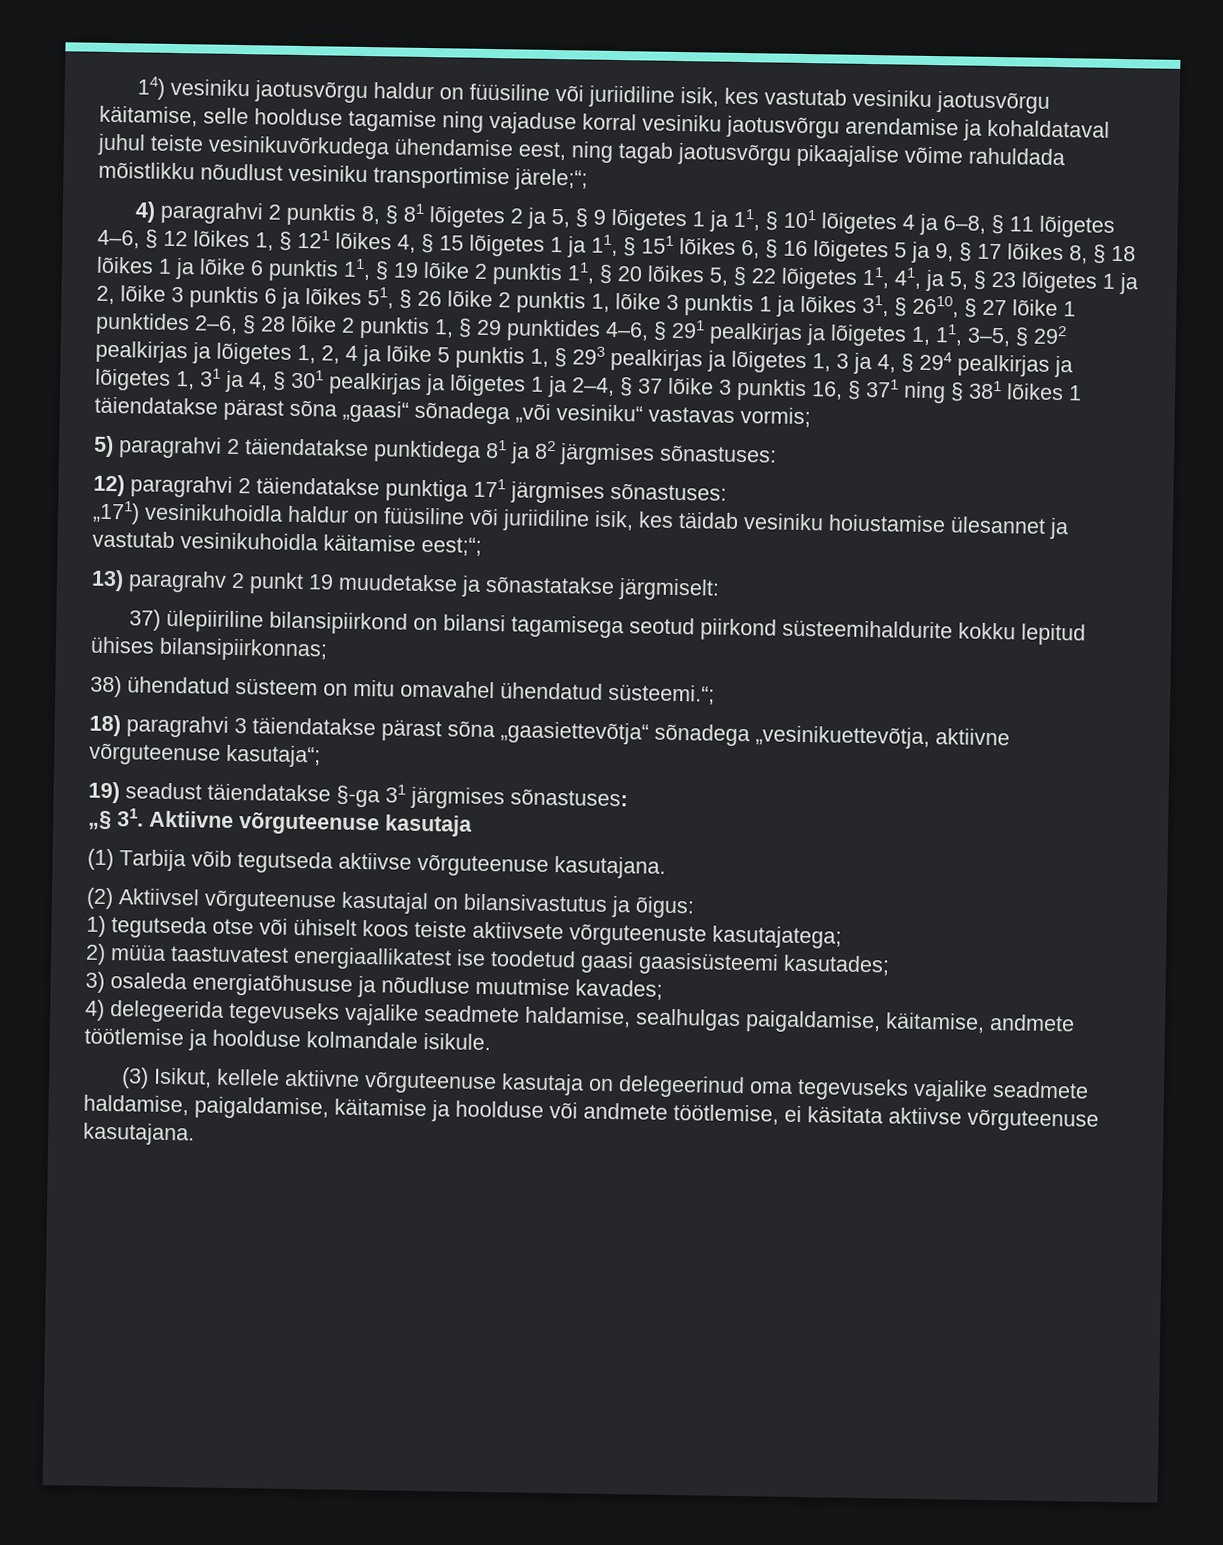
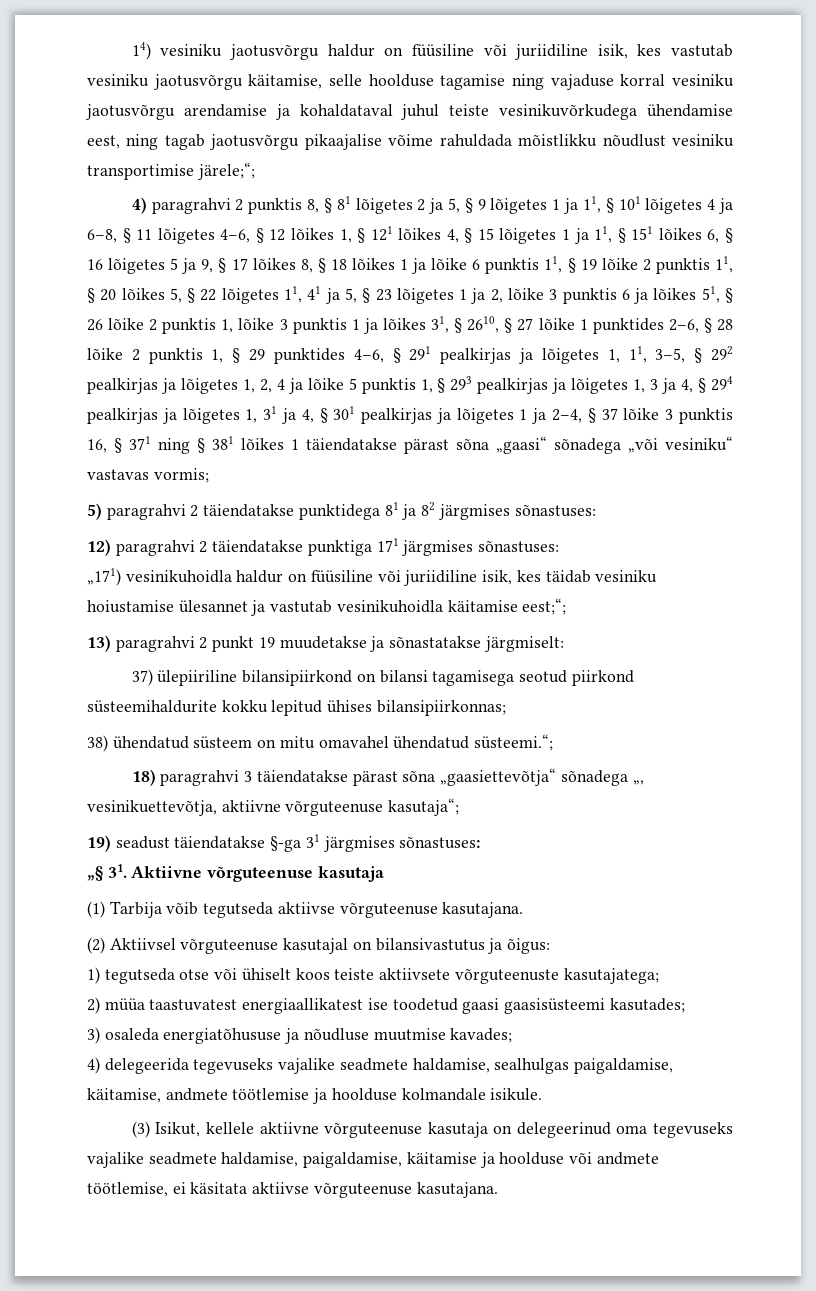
- 4) paragrahvi 2 punktis 8, § 81 lõigetes 2 ja 5, § 9 lõigetes 1 ja 11, § 101 lõigetes 4 ja 6–8, § 11 lõigetes 4–6, § 12 lõikes 1, § 121 lõikes 4, § 15 lõigetes 1 ja 11, § 151 lõikes 6, § 16 lõigetes 5 ja 9, § 17 lõikes 8, § 18 lõikes 1 ja lõike 6 punktis 11, § 19 lõike 2 punktis 11, § 20 lõikes 5, § 22 lõigetes 11, 41, ja 5, § 23 lõigetes 1 ja 2, lõike 3 punktis 6 ja lõikes 51, § 26 lõike 2 punktis 1, lõike 3 punktis 1 ja lõikes 31, § 2610, § 27 lõike 1 punktides 2–6, § 28 lõike 2 punktis 1, § 29 punktides 4–6, § 291 pealkirjas ja lõigetes 1, 11, 3–5, § 292 pealkirjas ja lõigetes 1, 2, 4 ja lõike 5 punktis 1, § 293 pealkirjas ja lõigetes 1, 3 ja 4, § 294 pealkirjas ja lõigetes 1, 31 ja 4, § 301 pealkirjas ja lõigetes 1 ja 2–4, § 37 lõike 3 punktis 16, § 371 ning § 381 lõikes 1 täiendatakse pärast sõna „gaasi“ sõnadega „või vesiniku“ vastavas vormis;
+ 4) paragrahvi 2 punktis 8, § 81 lõigetes 2 ja 5, § 9 lõigetes 1 ja 11, § 101 lõigetes 4 ja 6–8, § 11 lõigetes 4–6, § 12 lõikes 1, § 121 lõikes 4, § 15 lõigetes 1 ja 11, § 151 lõikes 6, § 16 lõigetes 5 ja 9, § 17 lõikes 8, § 18 lõikes 1 ja lõike 6 punktis 11, § 19 lõike 2 punktis 11, § 20 lõikes 5, § 22 lõigetes 11, 41 ja 5, § 23 lõigetes 1 ja 2, lõike 3 punktis 6 ja lõikes 51, § 26 lõike 2 punktis 1, lõike 3 punktis 1 ja lõikes 31, § 2610, § 27 lõike 1 punktides 2–6, § 28 lõike 2 punktis 1, § 29 punktides 4–6, § 291 pealkirjas ja lõigetes 1, 11, 3–5, § 292 pealkirjas ja lõigetes 1, 2, 4 ja lõike 5 punktis 1, § 293 pealkirjas ja lõigetes 1, 3 ja 4, § 294 pealkirjas ja lõigetes 1, 31 ja 4, § 301 pealkirjas ja lõigetes 1 ja 2–4, § 37 lõike 3 punktis 16, § 371 ning § 381 lõikes 1 täiendatakse pärast sõna „gaasi“ sõnadega „või vesiniku“ vastavas vormis;
- 13) paragrahv 2 punkt 19 muudetakse ja sõnastatakse järgmiselt:
+ 13) paragrahvi 2 punkt 19 muudetakse ja sõnastatakse järgmiselt:
- 18) paragrahvi 3 täiendatakse pärast sõna „gaasiettevõtja“ sõnadega „vesinikuettevõtja, aktiivne võrguteenuse kasutaja“;
+ 18) paragrahvi 3 täiendatakse pärast sõna „gaasiettevõtja“ sõnadega „, vesinikuettevõtja, aktiivne võrguteenuse kasutaja“;

